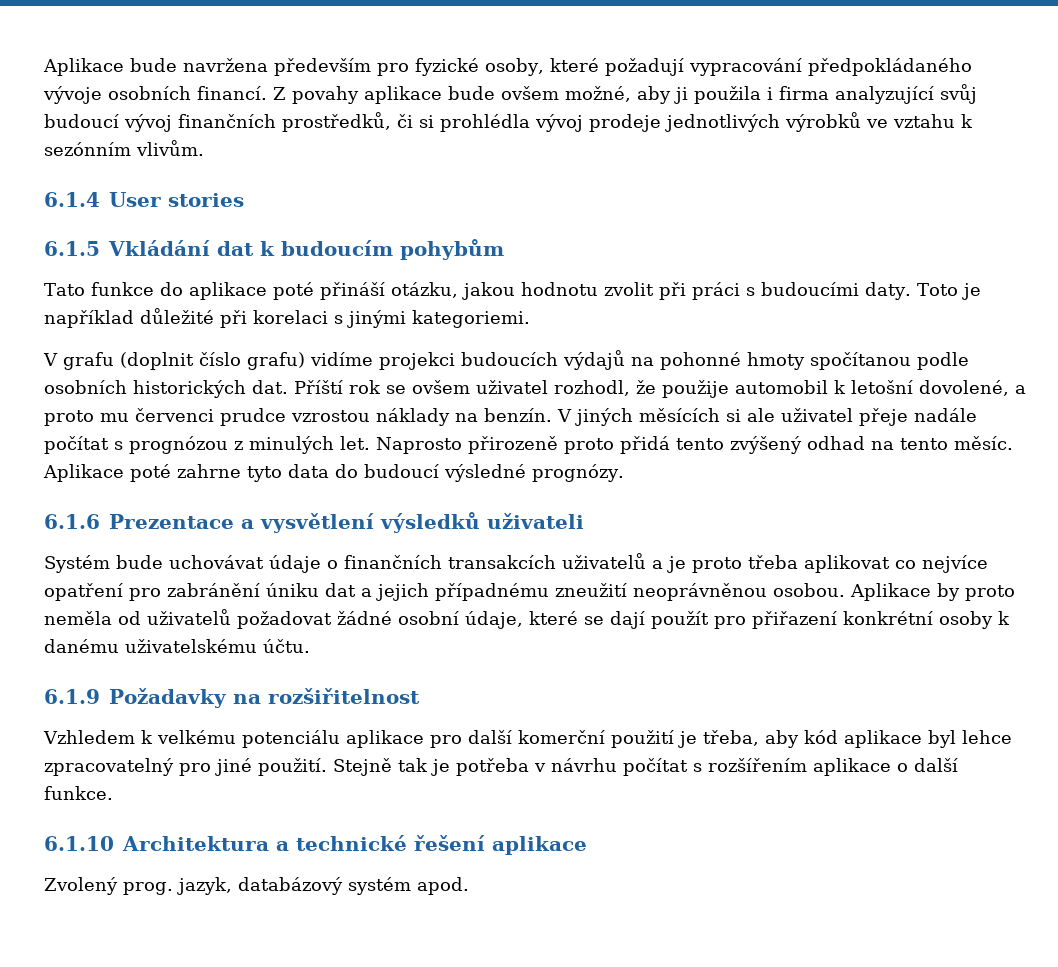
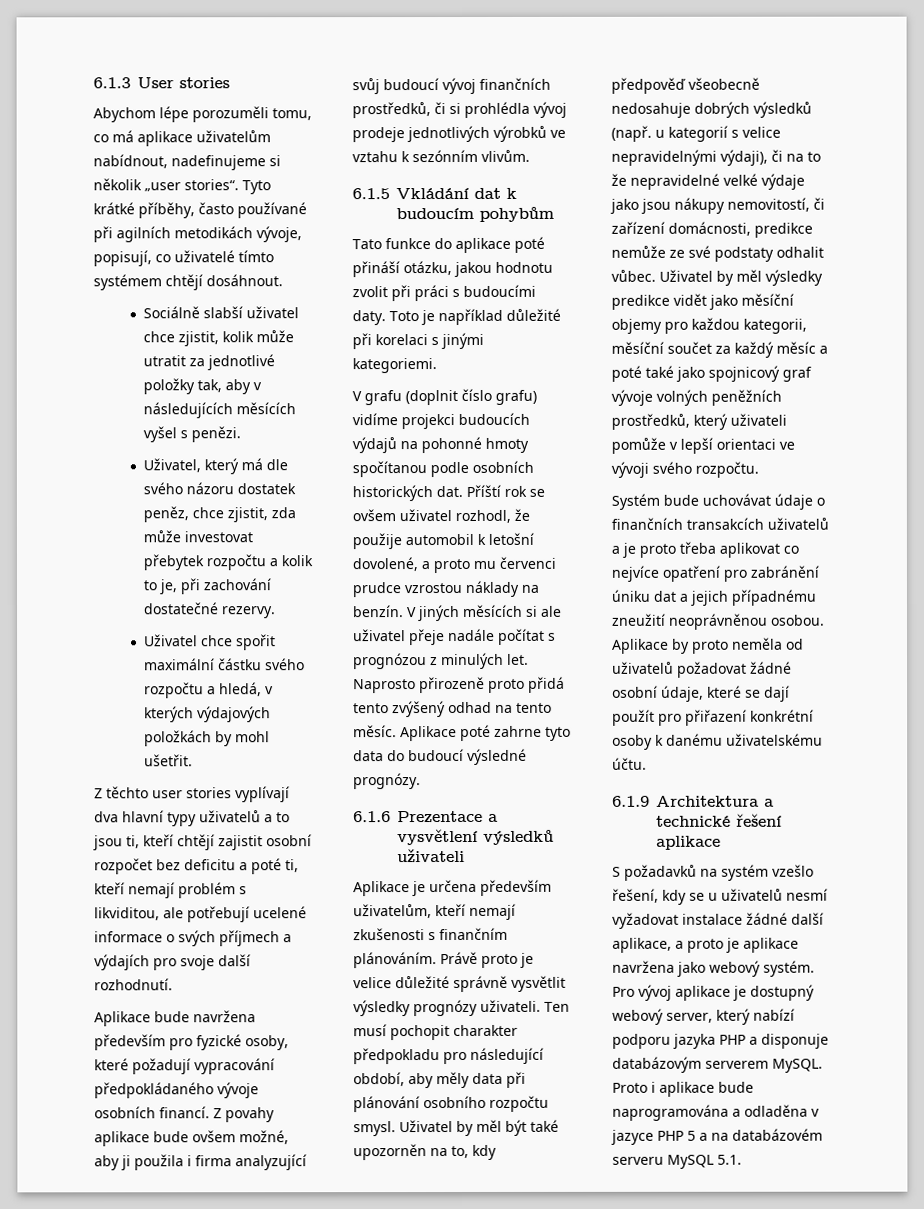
+ 6.1.3 User stories
+ Abychom lépe porozuměli tomu, co má aplikace uživatelům nabídnout, nadefinujeme si několik „user stories“. Tyto krátké příběhy, často používané při agilních metodikách vývoje, popisují, co uživatelé tímto systémem chtějí dosáhnout.
+ Sociálně slabší uživatel chce zjistit, kolik může utratit za jednotlivé položky tak, aby v následujících měsících vyšel s penězi.
+ Uživatel, který má dle svého názoru dostatek peněz, chce zjistit, zda může investovat přebytek rozpočtu a kolik to je, při zachování dostatečné rezervy.
+ Uživatel chce spořit maximální částku svého rozpočtu a hledá, v kterých výdajových položkách by mohl ušetřit.
+ Z těchto user stories vyplívají dva hlavní typy uživatelů a to jsou ti, kteří chtějí zajistit osobní rozpočet bez deficitu a poté ti, kteří nemají problém s likviditou, ale potřebují ucelené informace o svých příjmech a výdajích pro svoje další rozhodnutí.
- 6.1.4 User stories
+ Aplikace je určena především uživatelům, kteří nemají zkušenosti s finančním plánováním. Právě proto je velice důležité správně vysvětlit výsledky prognózy uživateli. Ten musí pochopit charakter předpokladu pro následující období, aby měly data při plánování osobního rozpočtu smysl. Uživatel by měl být také upozorněn na to, kdy předpověď všeobecně nedosahuje dobrých výsledků (např. u kategorií s velice nepravidelnými výdaji), či na to že nepravidelné velké výdaje jako jsou nákupy nemovitostí, či zařízení domácnosti, predikce nemůže ze své podstaty odhalit vůbec. Uživatel by měl výsledky predikce vidět jako měsíční objemy pro každou kategorii, měsíční součet za každý měsíc a poté také jako spojnicový graf vývoje volných peněžních prostředků, který uživateli pomůže v lepší orientaci ve vývoji svého rozpočtu.
- 6.1.9 Požadavky na rozšiřitelnost
- Vzhledem k velkému potenciálu aplikace pro další komerční použití je třeba, aby kód aplikace byl lehce zpracovatelný pro jiné použití. Stejně tak je potřeba v návrhu počítat s rozšířením aplikace o další funkce.
- 6.1.10 Architektura a technické řešení aplikace
+ 6.1.9 Architektura a technické řešení aplikace
- Zvolený prog. jazyk, databázový systém apod.
+ S požadavků na systém vzešlo řešení, kdy se u uživatelů nesmí vyžadovat instalace žádné další aplikace, a proto je aplikace navržena jako webový systém. Pro vývoj aplikace je dostupný webový server, který nabízí podporu jazyka PHP a disponuje databázovým serverem MySQL. Proto i aplikace bude naprogramována a odladěna v jazyce PHP 5 a na databázovém serveru MySQL 5.1.

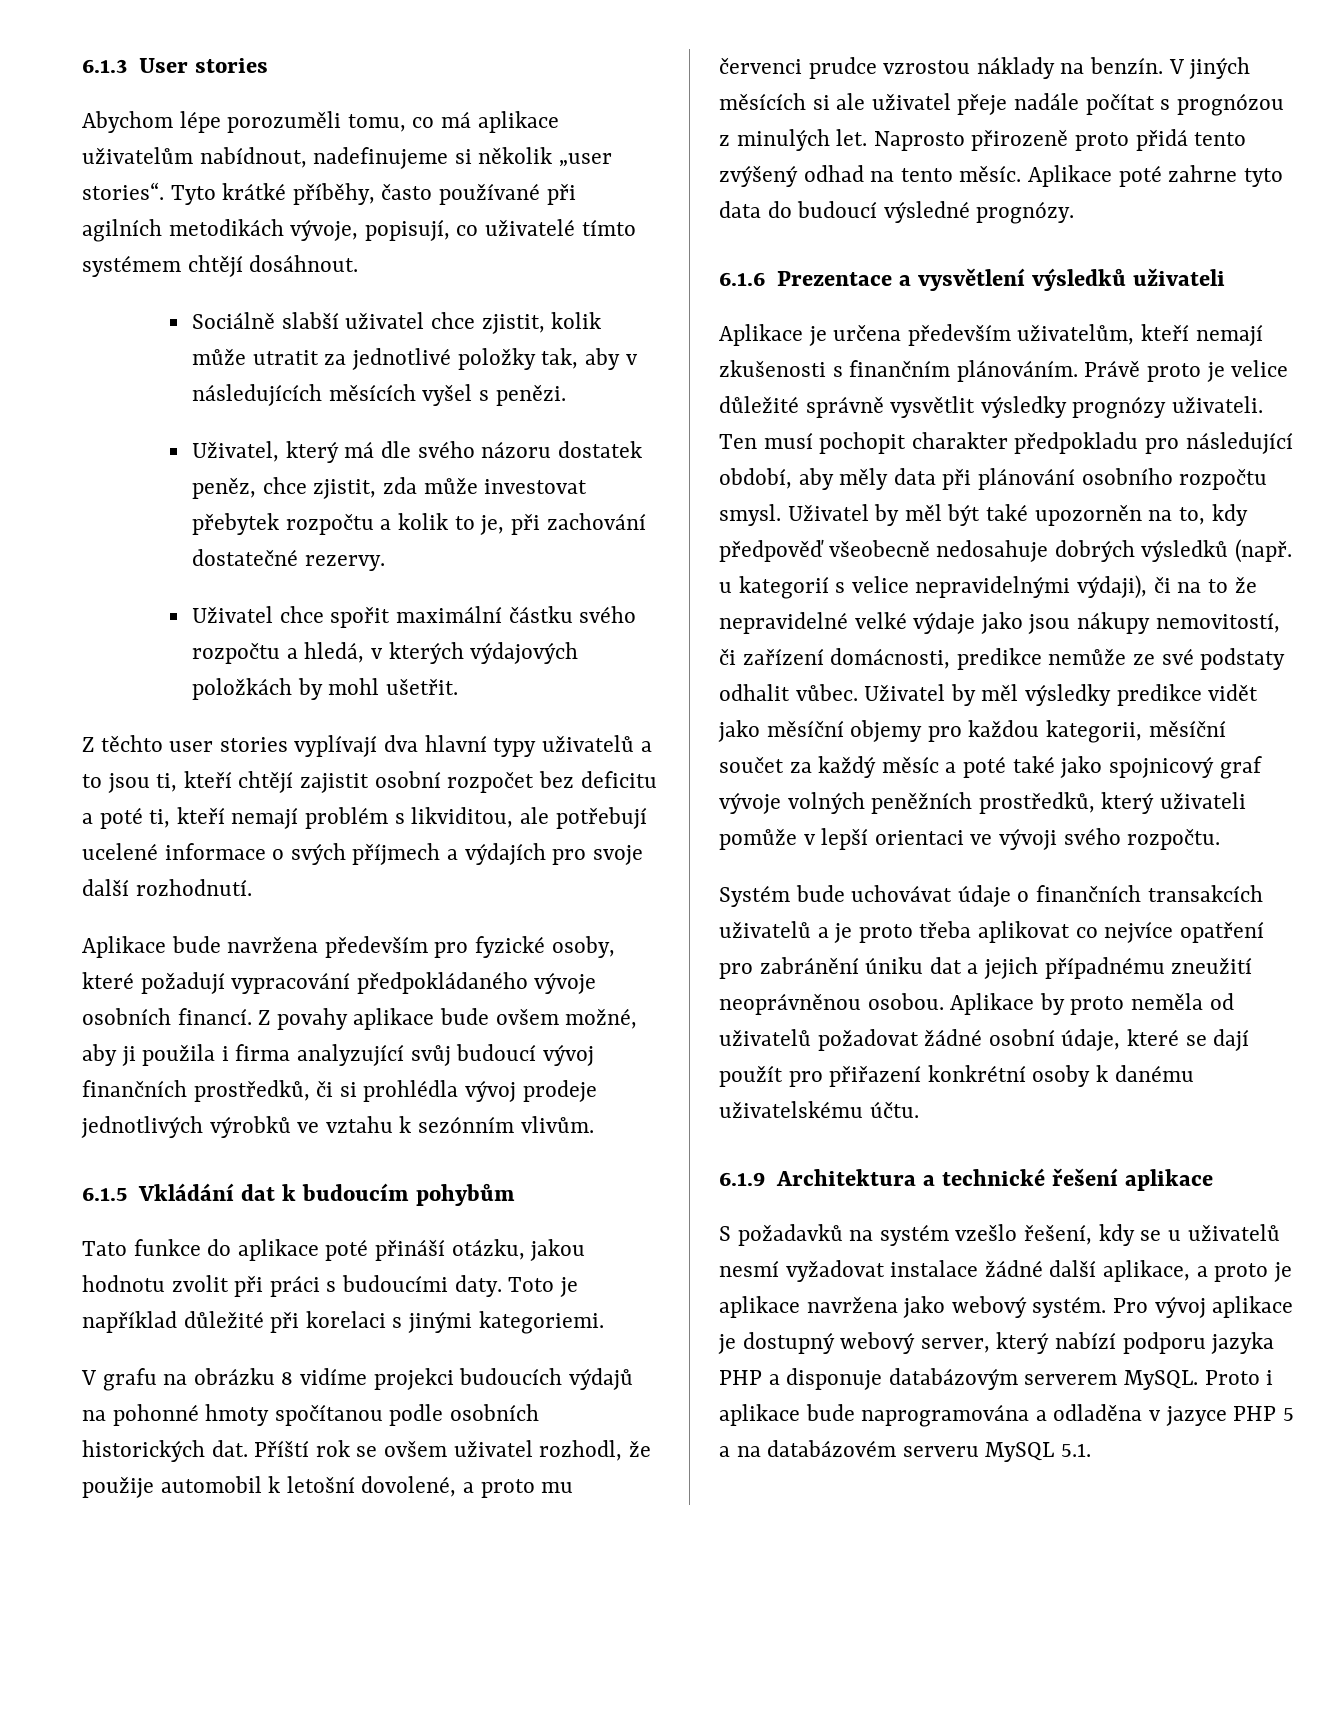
- V grafu (doplnit číslo grafu) vidíme projekci budoucích výdajů na pohonné hmoty spočítanou podle osobních historických dat.
+ V grafu na obrázku 8 vidíme projekci budoucích výdajů na pohonné hmoty spočítanou podle osobních historických dat.

